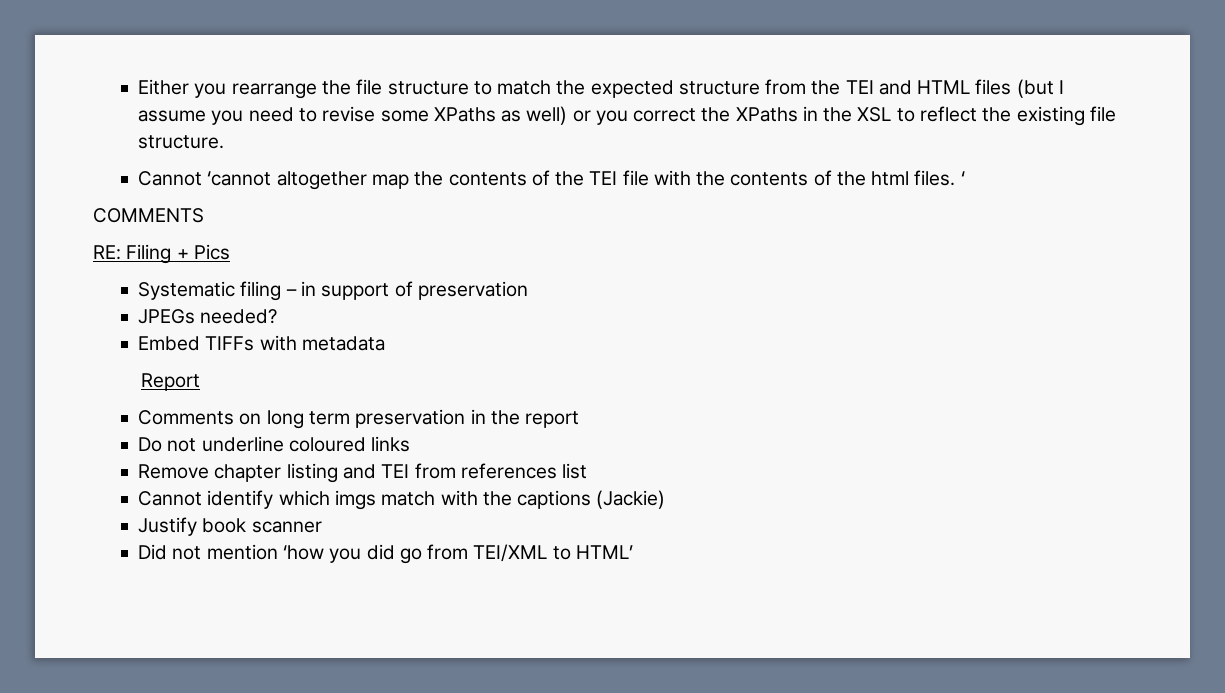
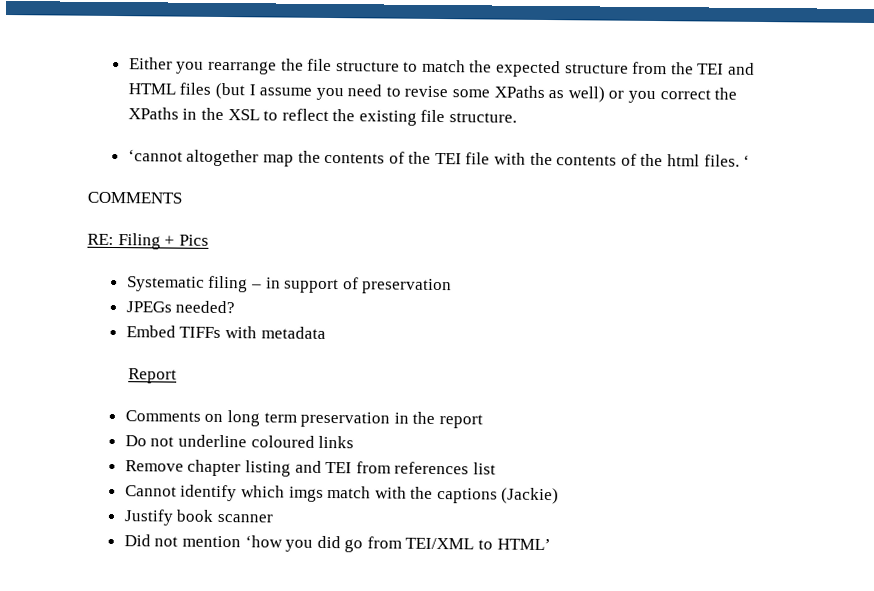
- Cannot ‘cannot altogether map the contents of the TEI file with the contents of the html files.
+ ‘cannot altogether map the contents of the TEI file with the contents of the html files.

